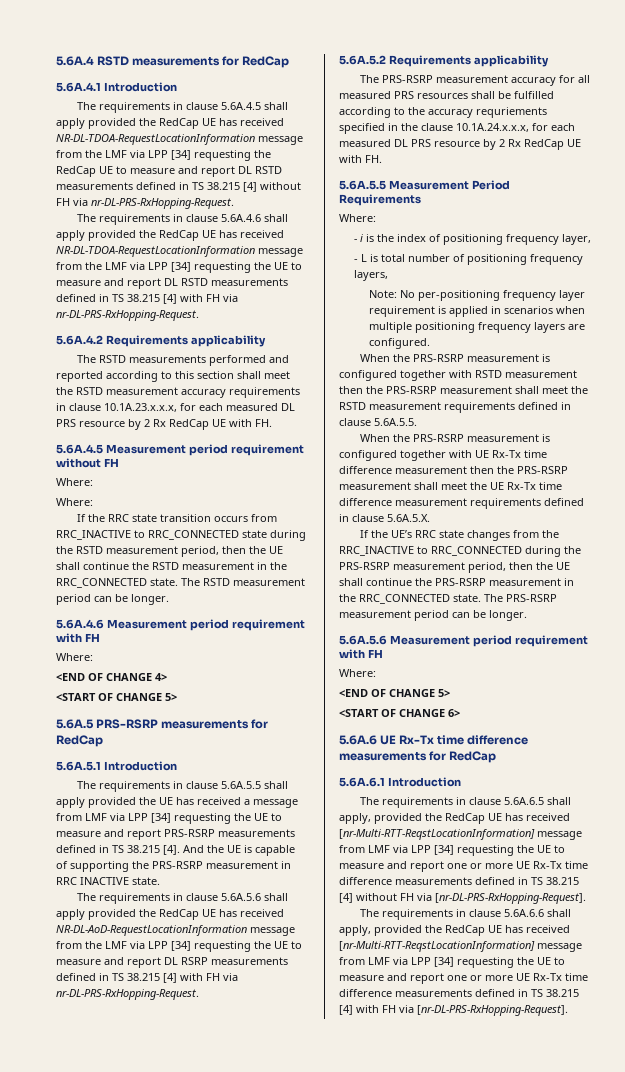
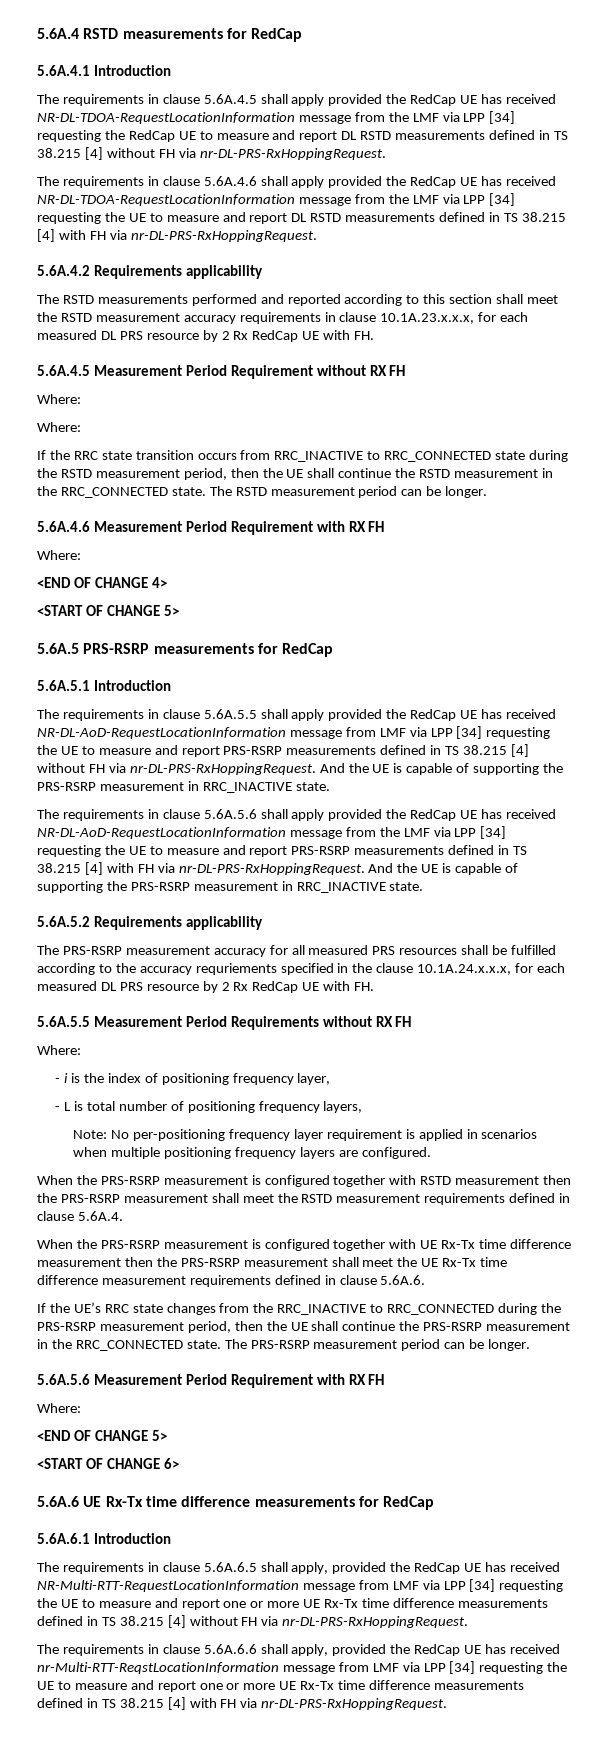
- The requirements in clause 5.6A.4.5 shall apply provided the RedCap UE has received NR-DL-TDOA-RequestLocationInformation message from the LMF via LPP [34] requesting the RedCap UE to measure and report DL RSTD measurements defined in TS 38.215 [4] without FH via nr-DL-PRS-RxHopping-Request.
+ The requirements in clause 5.6A.4.5 shall apply provided the RedCap UE has received NR-DL-TDOA-RequestLocationInformation message from the LMF via LPP [34] requesting the RedCap UE to measure and report DL RSTD measurements defined in TS 38.215 [4] without FH via nr-DL-PRS-RxHoppingRequest.
- The requirements in clause 5.6A.4.6 shall apply provided the RedCap UE has received NR-DL-TDOA-RequestLocationInformation message from the LMF via LPP [34] requesting the UE to measure and report DL RSTD measurements defined in TS 38.215 [4] with FH via nr-DL-PRS-RxHopping-Request.
+ The requirements in clause 5.6A.4.6 shall apply provided the RedCap UE has received NR-DL-TDOA-RequestLocationInformation message from the LMF via LPP [34] requesting the UE to measure and report DL RSTD measurements defined in TS 38.215 [4] with FH via nr-DL-PRS-RxHoppingRequest.
- 5.6A.4.5 Measurement period requirement without FH
+ 5.6A.4.5 Measurement Period Requirement without RX FH
- 5.6A.4.6 Measurement period requirement with FH
+ 5.6A.4.6 Measurement Period Requirement with RX FH
- The requirements in clause 5.6A.5.5 shall apply provided the UE has received a message from LMF via LPP [34] requesting the UE to measure and report PRS-RSRP measurements defined in TS 38.215 [4]. And the UE is capable of supporting the PRS-RSRP measurement in RRC INACTIVE state.
+ The requirements in clause 5.6A.5.5 shall apply provided the RedCap UE has received NR-DL-AoD-RequestLocationInformation message from LMF via LPP [34] requesting the UE to measure and report PRS-RSRP measurements defined in TS 38.215 [4] without FH via nr-DL-PRS-RxHoppingRequest. And the UE is capable of supporting the PRS-RSRP measurement in RRC_INACTIVE state.
- The requirements in clause 5.6A.5.6 shall apply provided the RedCap UE has received NR-DL-AoD-RequestLocationInformation message from the LMF via LPP [34] requesting the UE to measure and report DL RSRP measurements defined in TS 38.215 [4] with FH via nr-DL-PRS-RxHopping-Request.
+ The requirements in clause 5.6A.5.6 shall apply provided the RedCap UE has received NR-DL-AoD-RequestLocationInformation message from the LMF via LPP [34] requesting the UE to measure and report PRS-RSRP measurements defined in TS 38.215 [4] with FH via nr-DL-PRS-RxHoppingRequest. And the UE is capable of supporting the PRS-RSRP measurement in RRC_INACTIVE state.
- 5.6A.5.5 Measurement Period Requirements
+ 5.6A.5.5 Measurement Period Requirements without RX FH
- When the PRS-RSRP measurement is configured together with RSTD measurement then the PRS-RSRP measurement shall meet the RSTD measurement requirements defined in clause 5.6A.5.5.
+ When the PRS-RSRP measurement is configured together with RSTD measurement then the PRS-RSRP measurement shall meet the RSTD measurement requirements defined in clause 5.6A.4.
- When the PRS-RSRP measurement is configured together with UE Rx-Tx time difference measurement then the PRS-RSRP measurement shall meet the UE Rx-Tx time difference measurement requirements defined in clause 5.6A.5.X.
+ When the PRS-RSRP measurement is configured together with UE Rx-Tx time difference measurement then the PRS-RSRP measurement shall meet the UE Rx-Tx time difference measurement requirements defined in clause 5.6A.6.
- 5.6A.5.6 Measurement period requirement with FH
+ 5.6A.5.6 Measurement Period Requirement with RX FH
- The requirements in clause 5.6A.6.5 shall apply, provided the RedCap UE has received [nr-Multi-RTT-ReqstLocationInformation] message from LMF via LPP [34] requesting the UE to measure and report one or more UE Rx-Tx time difference measurements defined in TS 38.215 [4] without FH via [nr-DL-PRS-RxHopping-Request].
+ The requirements in clause 5.6A.6.5 shall apply, provided the RedCap UE has received NR-Multi-RTT-RequestLocationInformation message from LMF via LPP [34] requesting the UE to measure and report one or more UE Rx-Tx time difference measurements defined in TS 38.215 [4] without FH via nr-DL-PRS-RxHoppingRequest.
- The requirements in clause 5.6A.6.6 shall apply, provided the RedCap UE has received [nr-Multi-RTT-ReqstLocationInformation] message from LMF via LPP [34] requesting the UE to measure and report one or more UE Rx-Tx time difference measurements defined in TS 38.215 [4] with FH via [nr-DL-PRS-RxHopping-Request].
+ The requirements in clause 5.6A.6.6 shall apply, provided the RedCap UE has received nr-Multi-RTT-ReqstLocationInformation message from LMF via LPP [34] requesting the UE to measure and report one or more UE Rx-Tx time difference measurements defined in TS 38.215 [4] with FH via nr-DL-PRS-RxHoppingRequest.

